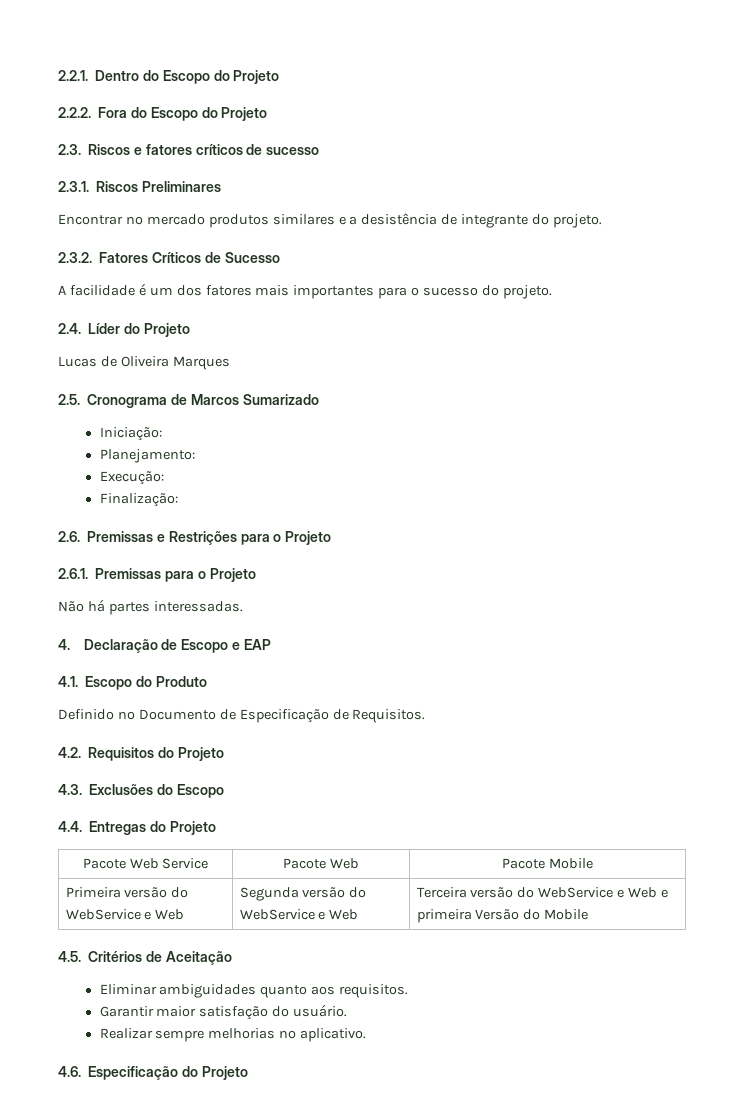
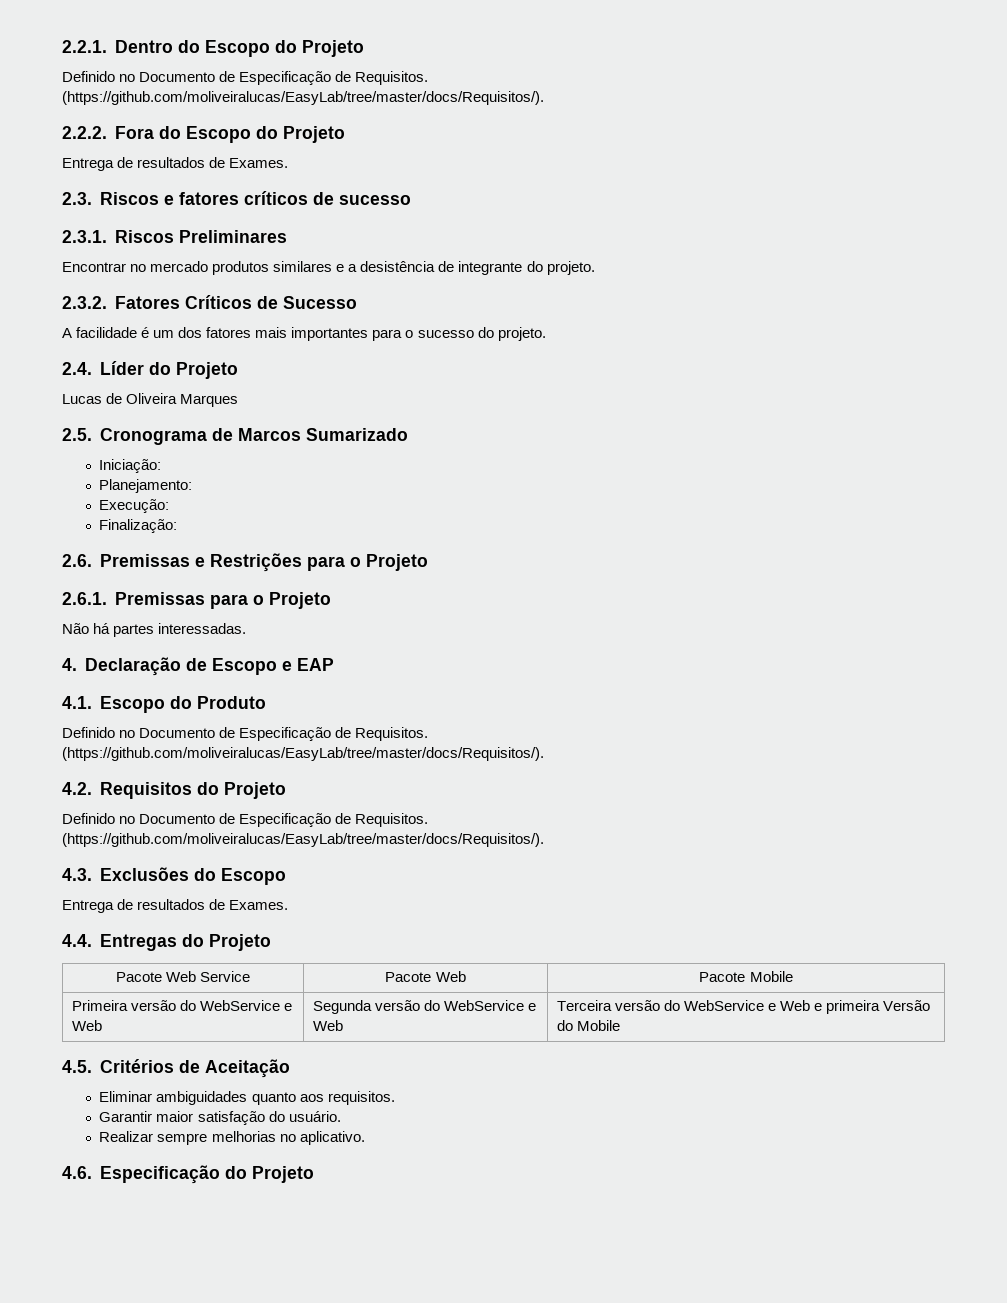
  2.2.1. Dentro do Escopo do Projeto
+ Definido no Documento de Especificação de Requisitos.
+ (https://github.com/moliveiralucas/EasyLab/tree/master/docs/Requisitos/).
  2.2.2. Fora do Escopo do Projeto
+ Entrega de resultados de Exames.
  4.1. Escopo do Produto
  Definido no Documento de Especificação de Requisitos.
+ (https://github.com/moliveiralucas/EasyLab/tree/master/docs/Requisitos/).
  4.2. Requisitos do Projeto
+ Definido no Documento de Especificação de Requisitos.
+ (https://github.com/moliveiralucas/EasyLab/tree/master/docs/Requisitos/).
  4.3. Exclusões do Escopo
+ Entrega de resultados de Exames.

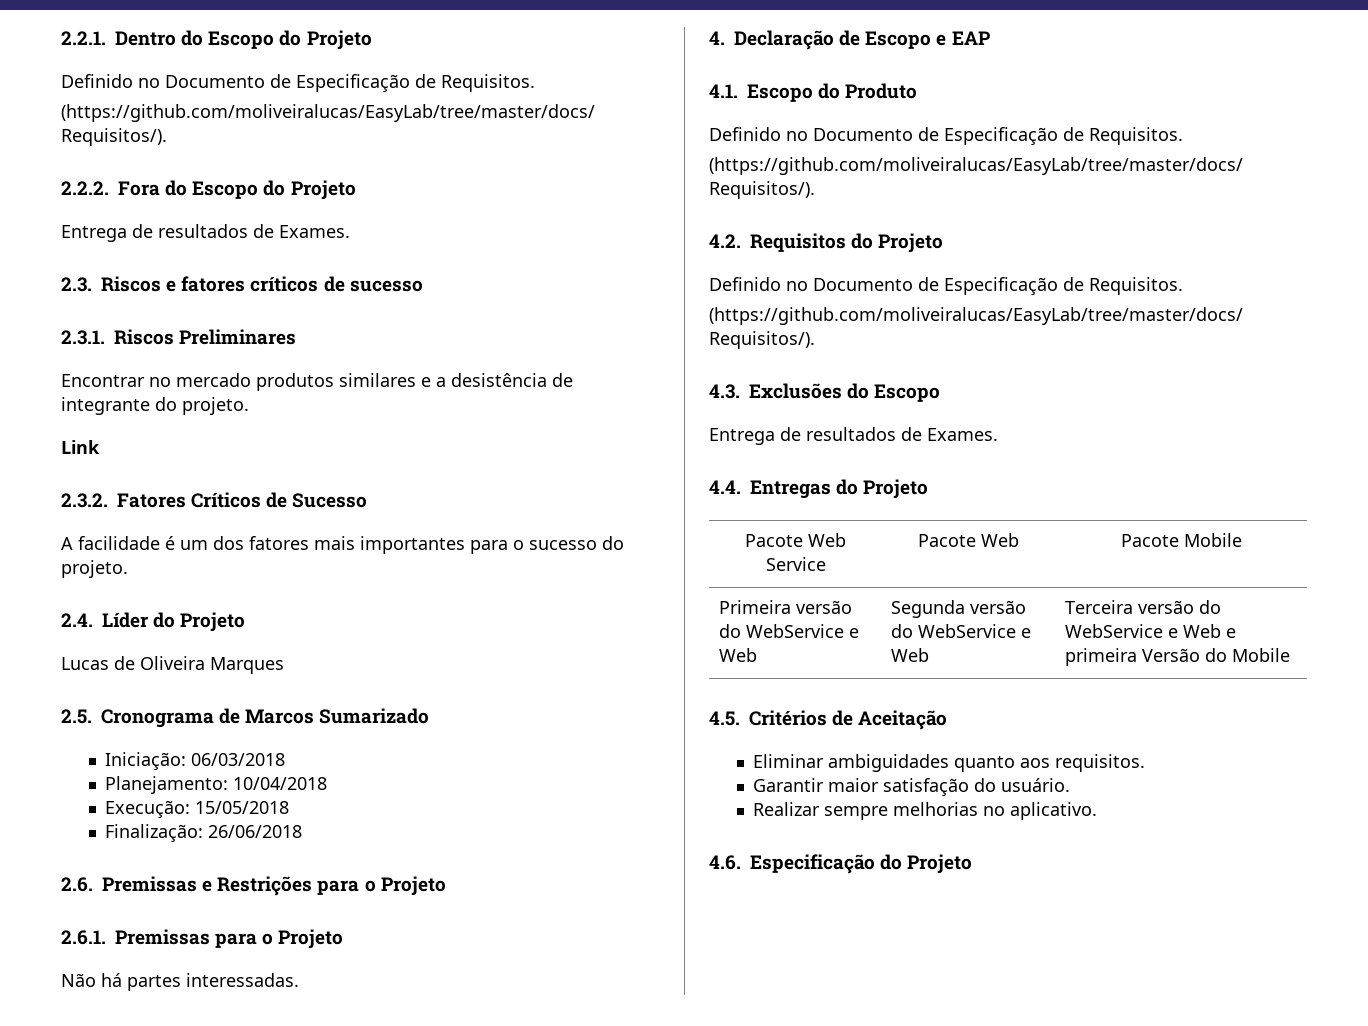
+ Link
- Iniciação:
+ Iniciação: 06/03/2018
- Planejamento:
+ Planejamento: 10/04/2018
- Execução:
+ Execução: 15/05/2018
- Finalização:
+ Finalização: 26/06/2018

